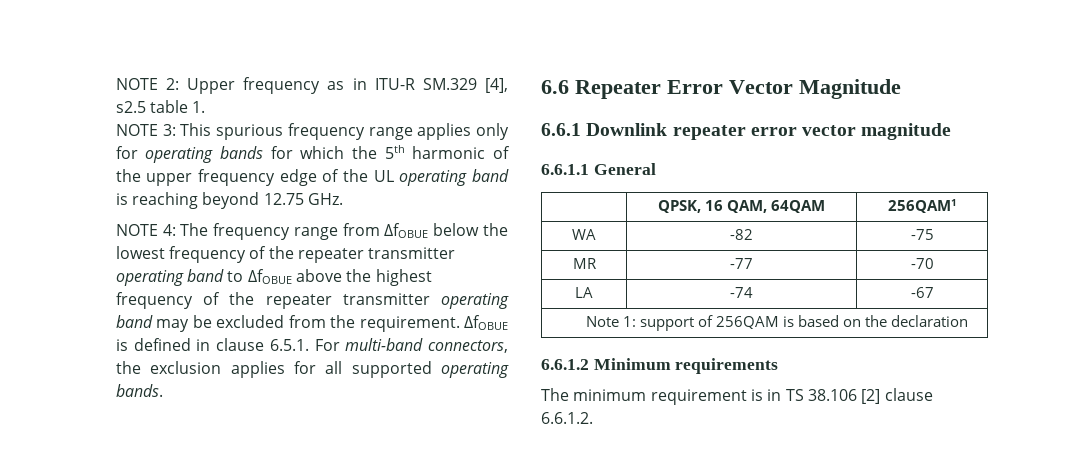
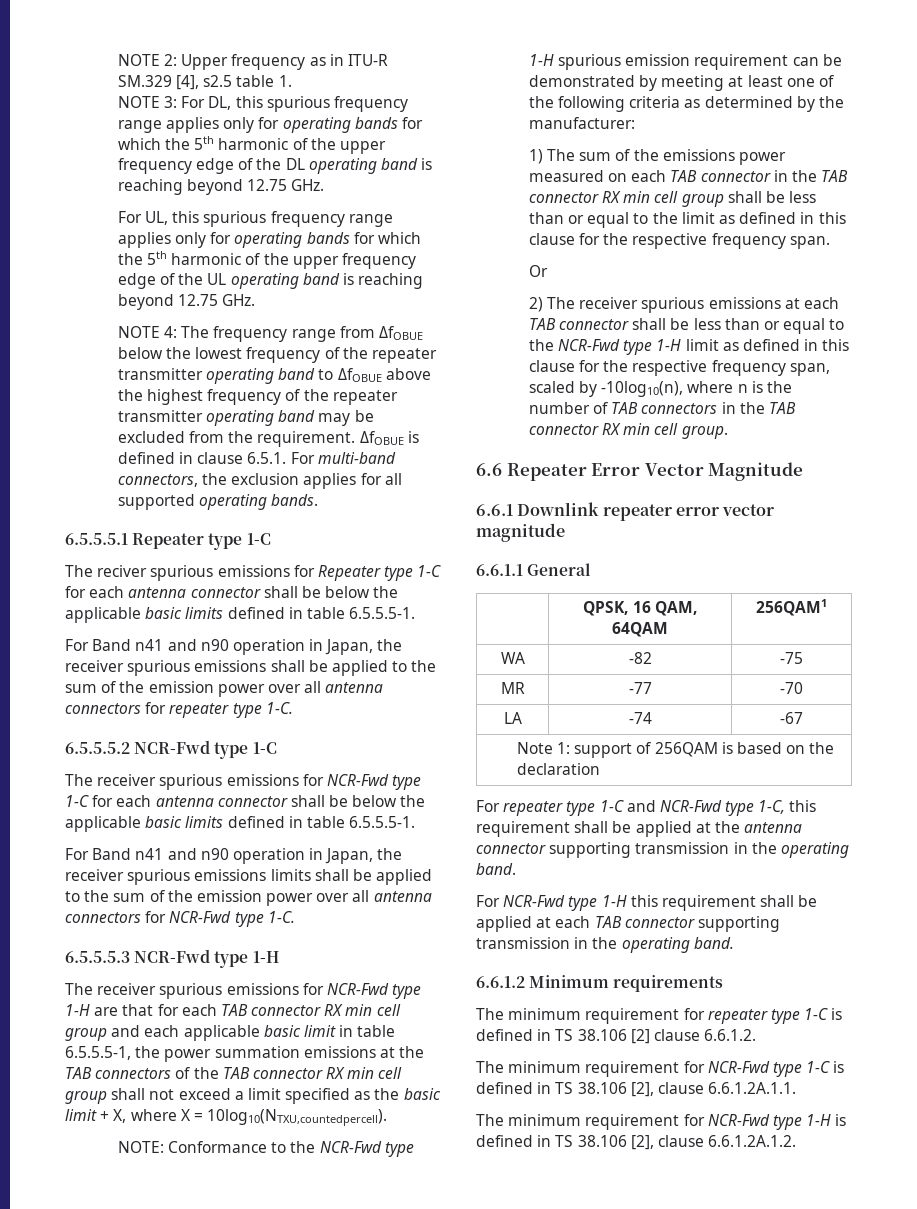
- NOTE 3: This spurious frequency range applies only for operating bands for which the 5th harmonic of the upper frequency edge of the UL operating band is reaching beyond 12.75 GHz.
+ NOTE 3: For DL, this spurious frequency range applies only for operating bands for which the 5th harmonic of the upper frequency edge of the DL operating band is reaching beyond 12.75 GHz.
+ For UL, this spurious frequency range applies only for operating bands for which the 5th harmonic of the upper frequency edge of the UL operating band is reaching beyond 12.75 GHz.
+ 6.5.5.5.1 Repeater type 1-C
+ The reciver spurious emissions for Repeater type 1-C for each antenna connector shall be below the applicable basic limits defined in table 6.5.5.5-1.
+ For Band n41 and n90 operation in Japan, the receiver spurious emissions shall be applied to the sum of the emission power over all antenna connectors for repeater type 1-C.
+ 6.5.5.5.2 NCR-Fwd type 1-C
+ The receiver spurious emissions for NCR-Fwd type 1-C for each antenna connector shall be below the applicable basic limits defined in table 6.5.5.5-1.
+ For Band n41 and n90 operation in Japan, the receiver spurious emissions limits shall be applied to the sum of the emission power over all antenna connectors for NCR-Fwd type 1-C.
+ 6.5.5.5.3 NCR-Fwd type 1-H
+ The receiver spurious emissions for NCR-Fwd type 1-H are that for each TAB connector RX min cell group and each applicable basic limit in table 6.5.5.5-1, the power summation emissions at the TAB connectors of the TAB connector RX min cell group shall not exceed a limit specified as the basic limit + X, where X = 10log10(NTXU,countedpercell).
+ NOTE: Conformance to the NCR-Fwd type 1-H spurious emission requirement can be demonstrated by meeting at least one of the following criteria as determined by the manufacturer:
+ 1) The sum of the emissions power measured on each TAB connector in the TAB connector RX min cell group shall be less than or equal to the limit as defined in this clause for the respective frequency span.
+ Or
+ 2) The receiver spurious emissions at each TAB connector shall be less than or equal to the NCR-Fwd type 1-H limit as defined in this clause for the respective frequency span, scaled by -10log10(n), where n is the number of TAB connectors in the TAB connector RX min cell group.
+ For repeater type 1-C and NCR-Fwd type 1-C, this requirement shall be applied at the antenna connector supporting transmission in the operating band.
+ For NCR-Fwd type 1-H this requirement shall be applied at each TAB connector supporting transmission in the operating band.
- The minimum requirement is in TS 38.106 [2] clause 6.6.1.2.
+ The minimum requirement for repeater type 1-C is defined in TS 38.106 [2] clause 6.6.1.2.
+ The minimum requirement for NCR-Fwd type 1-C is defined in TS 38.106 [2], clause 6.6.1.2A.1.1.
+ The minimum requirement for NCR-Fwd type 1-H is defined in TS 38.106 [2], clause 6.6.1.2A.1.2.

